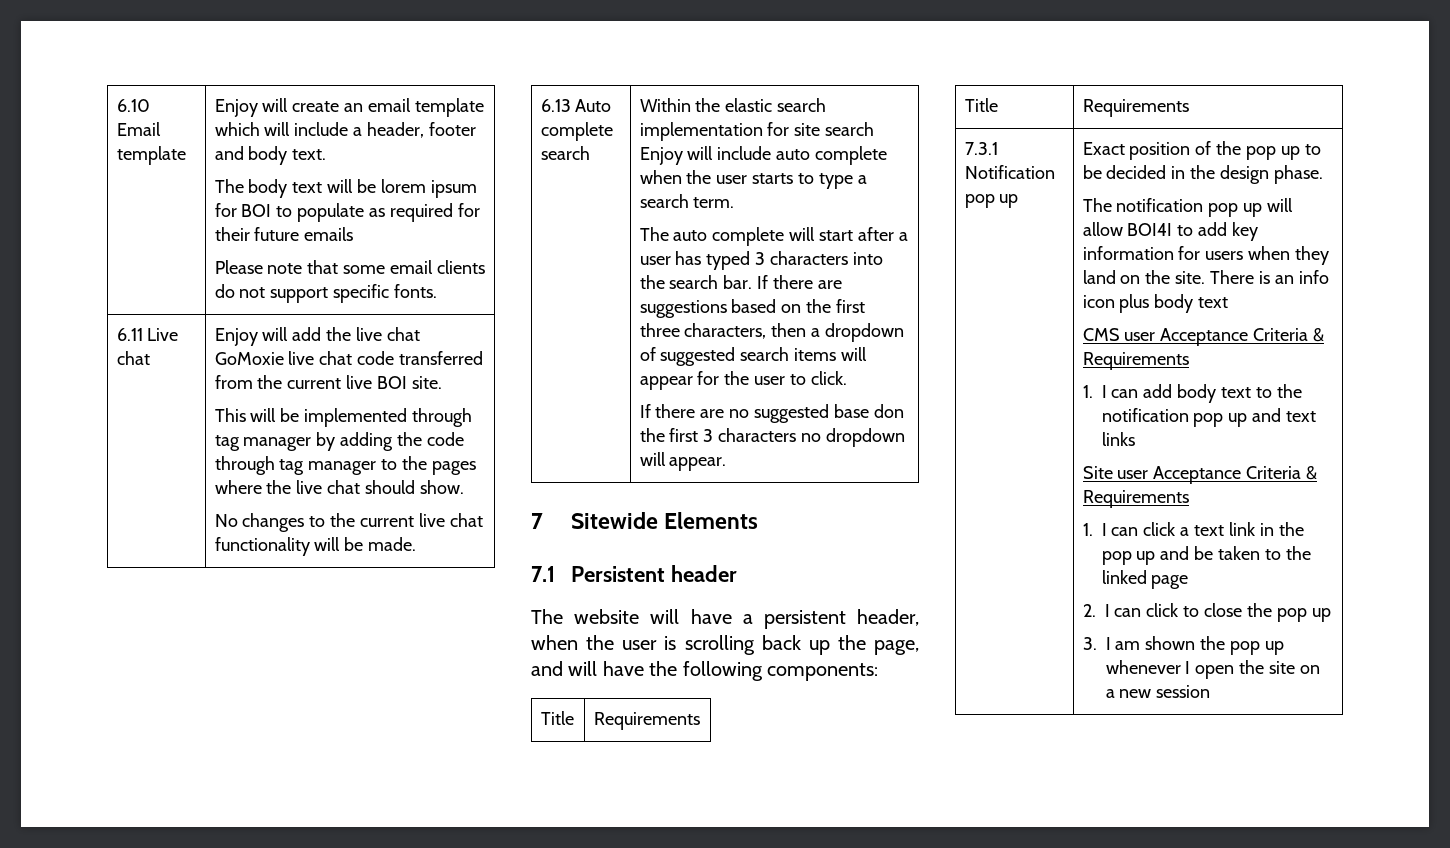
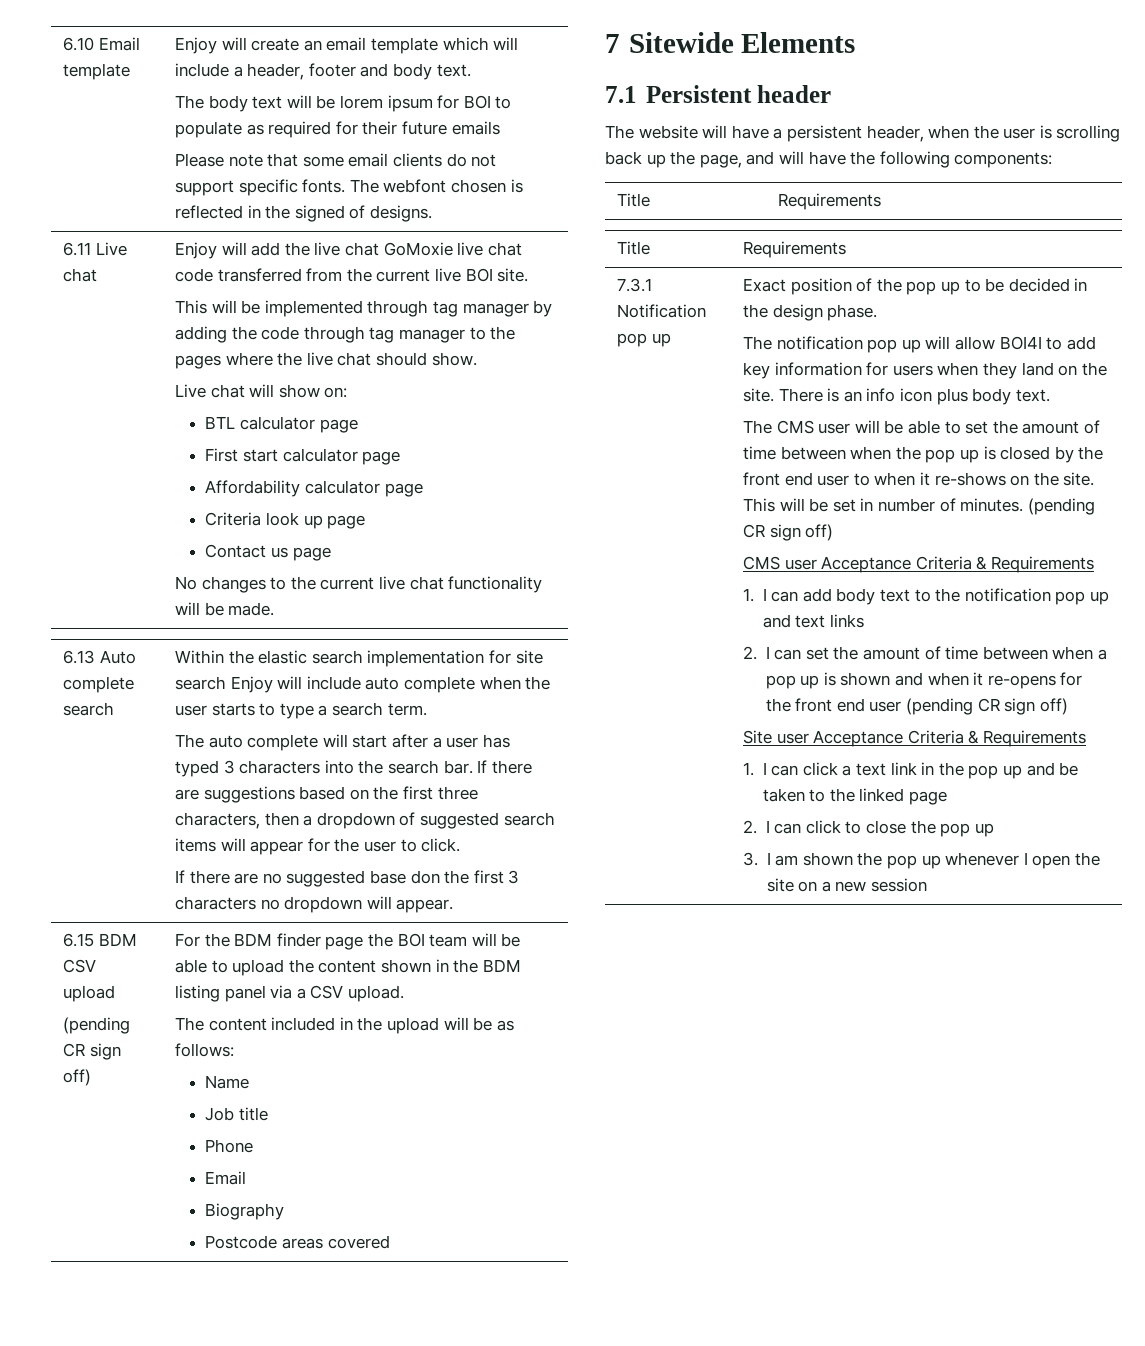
+ The webfont chosen is reflected in the signed of designs.
+ Live chat will show on:
+ BTL calculator page
+ First start calculator page
+ Affordability calculator page
+ Criteria look up page
+ Contact us page
+ 6.15 BDM CSV upload
+ (pending CR sign off) | For the BDM finder page the BOI team will be able to upload the content shown in the BDM listing panel via a CSV upload.
+ The content included in the upload will be as follows:
+ Name
+ Job title
+ Phone
+ Email
+ Biography
+ Postcode areas covered
- There is an info icon plus body text
+ There is an info icon plus body text.
+ The CMS user will be able to set the amount of time between when the pop up is closed by the front end user to when it re-shows on the site. This will be set in number of minutes. (pending CR sign off)
+ 2. I can set the amount of time between when a pop up is shown and when it re-opens for the front end user (pending CR sign off)

